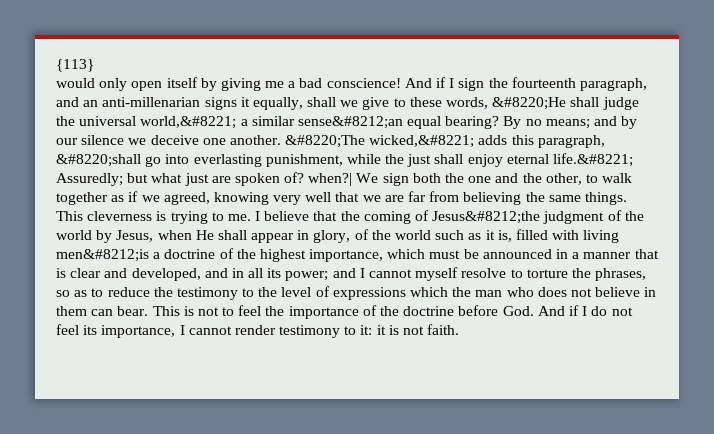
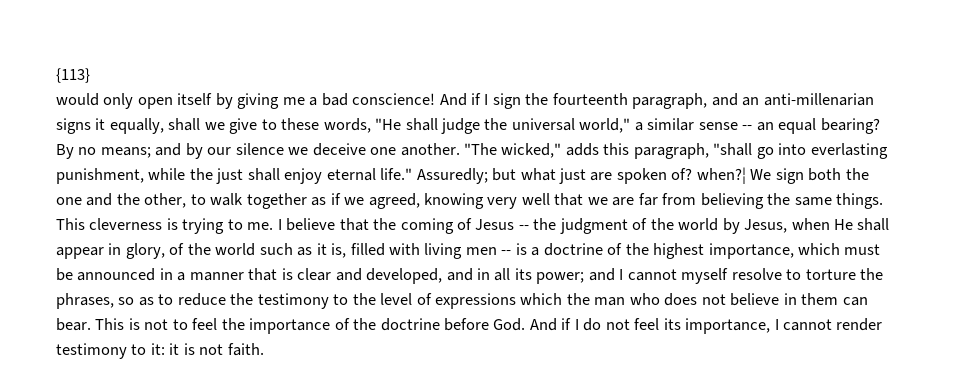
- And if I sign the fourteenth paragraph, and an anti-millenarian signs it equally, shall we give to these words, &#8220;He shall judge the universal world,&#8221; a similar sense&#8212;an equal bearing?
+ And if I sign the fourteenth paragraph, and an anti-millenarian signs it equally, shall we give to these words, "He shall judge the universal world," a similar sense -- an equal bearing?
- &#8220;The wicked,&#8221; adds this paragraph, &#8220;shall go into everlasting punishment, while the just shall enjoy eternal life.&#8221; Assuredly; but what just are spoken of? when?| We sign both the one and the other, to walk together as if we agreed, knowing very well that we are far from believing the same things.
+ "The wicked," adds this paragraph, "shall go into everlasting punishment, while the just shall enjoy eternal life." Assuredly; but what just are spoken of? when?¦ We sign both the one and the other, to walk together as if we agreed, knowing very well that we are far from believing the same things.
- I believe that the coming of Jesus&#8212;the judgment of the world by Jesus, when He shall appear in glory, of the world such as it is, filled with living men&#8212;is a doctrine of the highest importance, which must be announced in a manner that is clear and developed, and in all its power;
+ I believe that the coming of Jesus -- the judgment of the world by Jesus, when He shall appear in glory, of the world such as it is, filled with living men -- is a doctrine of the highest importance, which must be announced in a manner that is clear and developed, and in all its power;

